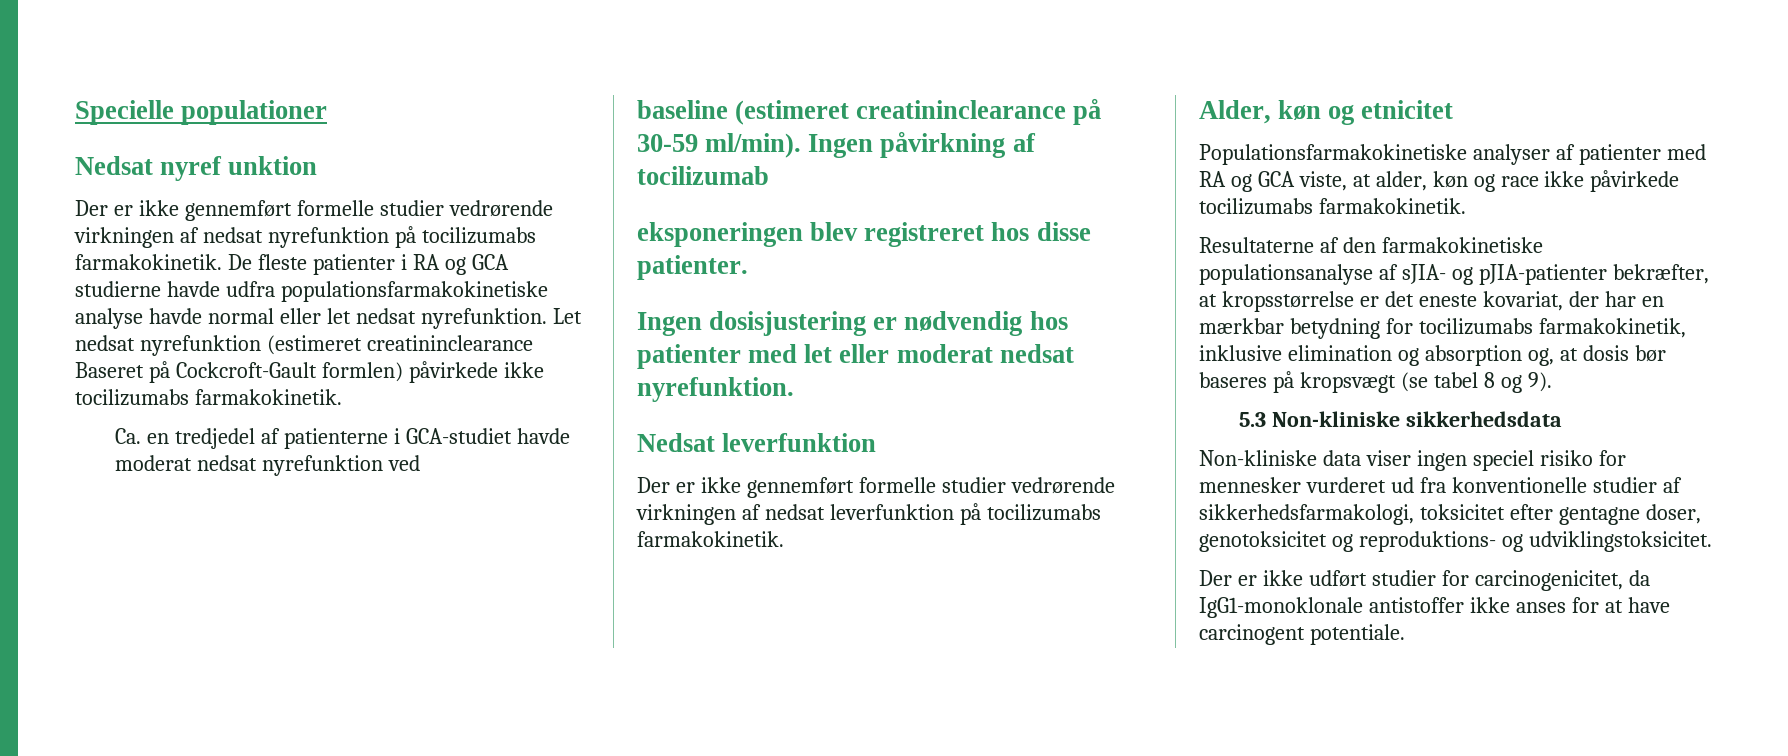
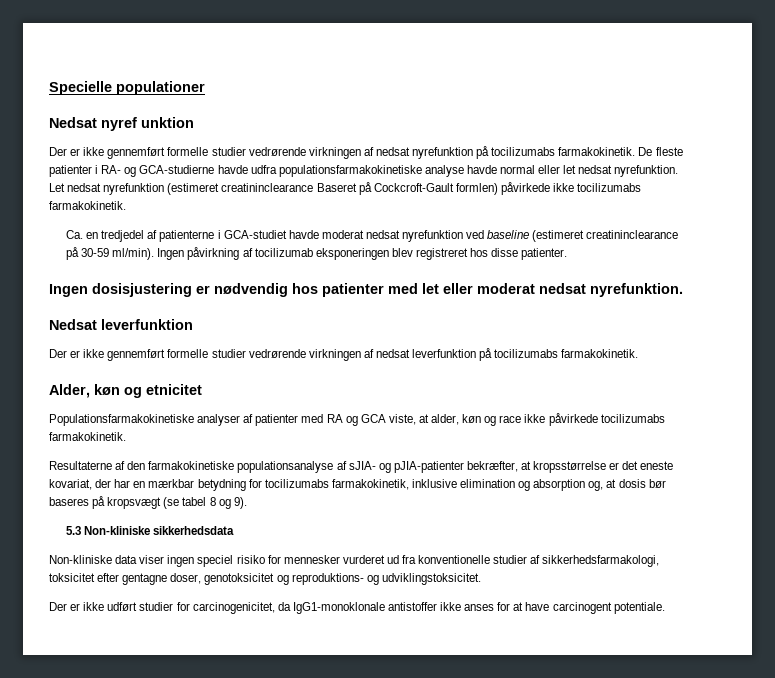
- De fleste patienter i RA og GCA studierne havde udfra populationsfarmakokinetiske analyse havde normal eller let nedsat nyrefunktion.
+ De fleste patienter i RA- og GCA-studierne havde udfra populationsfarmakokinetiske analyse havde normal eller let nedsat nyrefunktion.
- Ca. en tredjedel af patienterne i GCA-studiet havde moderat nedsat nyrefunktion ved
- baseline (estimeret creatininclearance på 30-59 ml/min).
+ Ca. en tredjedel af patienterne i GCA-studiet havde moderat nedsat nyrefunktion ved baseline (estimeret creatininclearance på 30-59 ml/min).
- Ingen påvirkning af tocilizumab
- eksponeringen blev registreret hos disse patienter.
+ Ingen påvirkning af tocilizumab eksponeringen blev registreret hos disse patienter.

